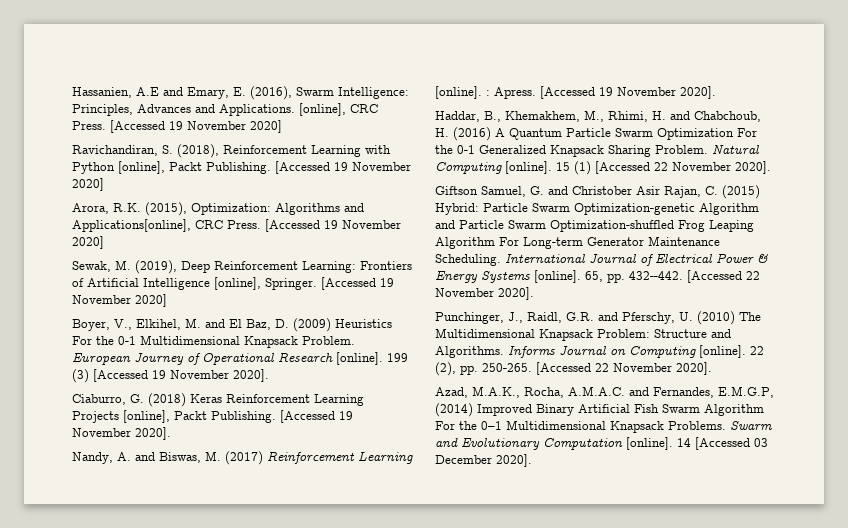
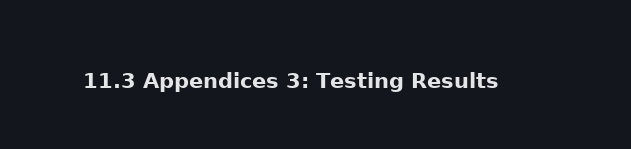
- Hassanien, A.E and Emary, E. (2016), Swarm Intelligence: Principles, Advances and Applications. [online], CRC Press. [Accessed 19 November 2020]
- Ravichandiran, S. (2018), Reinforcement Learning with Python [online], Packt Publishing. [Accessed 19 November 2020]
- Arora, R.K. (2015), Optimization: Algorithms and Applications[online], CRC Press. [Accessed 19 November 2020]
- Sewak, M. (2019), Deep Reinforcement Learning: Frontiers of Artificial Intelligence [online], Springer. [Accessed 19 November 2020]
- Boyer, V., Elkihel, M. and El Baz, D. (2009) Heuristics For the 0-1 Multidimensional Knapsack Problem. European Journey of Operational Research [online]. 199 (3) [Accessed 19 November 2020].
- Ciaburro, G. (2018) Keras Reinforcement Learning Projects [online], Packt Publishing. [Accessed 19 November 2020].
- Nandy, A. and Biswas, M. (2017) Reinforcement Learning [online]. : Apress. [Accessed 19 November 2020].
- Haddar, B., Khemakhem, M., Rhimi, H. and Chabchoub, H. (2016) A Quantum Particle Swarm Optimization For the 0-1 Generalized Knapsack Sharing Problem. Natural Computing [online]. 15 (1) [Accessed 22 November 2020].
- Giftson Samuel, G. and Christober Asir Rajan, C. (2015) Hybrid: Particle Swarm Optimization-genetic Algorithm and Particle Swarm Optimization-shuffled Frog Leaping Algorithm For Long-term Generator Maintenance Scheduling. International Journal of Electrical Power & Energy Systems [online]. 65, pp. 432--442. [Accessed 22 November 2020].
- Punchinger, J., Raidl, G.R. and Pferschy, U. (2010) The Multidimensional Knapsack Problem: Structure and Algorithms. Informs Journal on Computing [online]. 22 (2), pp. 250-265. [Accessed 22 November 2020].
- Azad, M.A.K., Rocha, A.M.A.C. and Fernandes, E.M.G.P, (2014) Improved Binary Artificial Fish Swarm Algorithm For the 0–1 Multidimensional Knapsack Problems. Swarm and Evolutionary Computation [online]. 14 [Accessed 03 December 2020].
+ 11.3 Appendices 3: Testing Results

